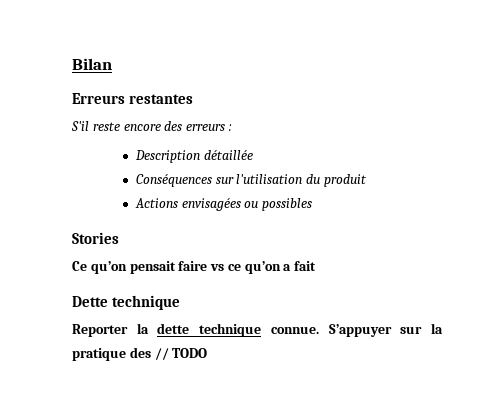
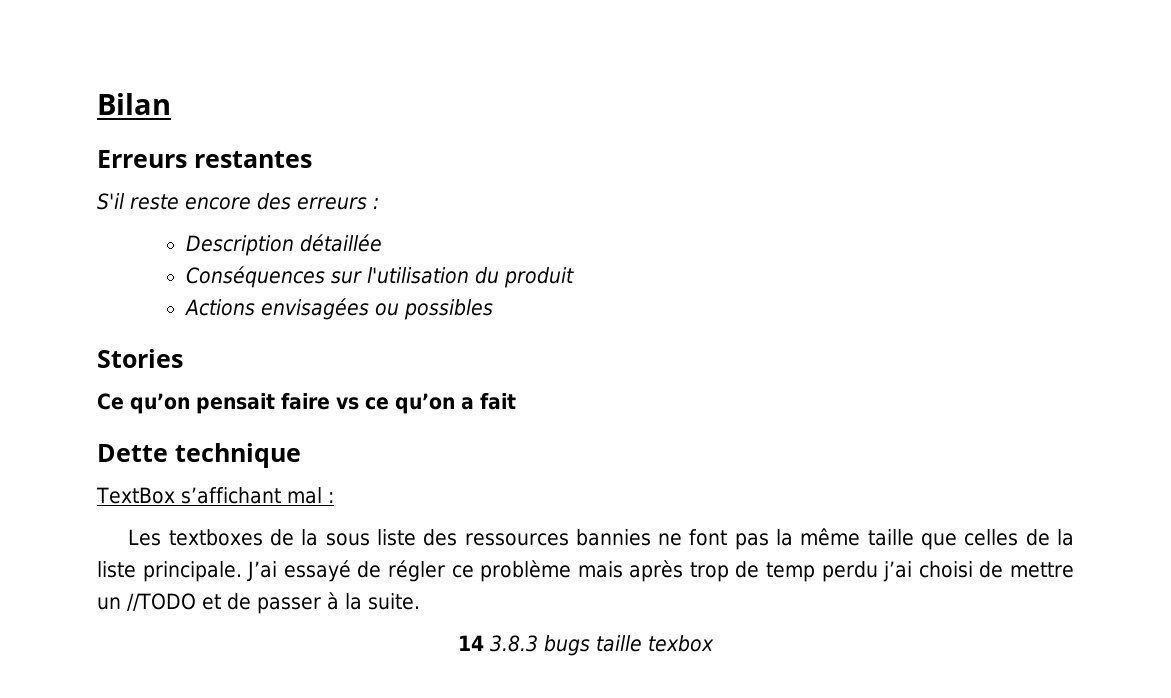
- Reporter la dette technique connue. S’appuyer sur la pratique des // TODO
+ TextBox s’affichant mal :
+ Les textboxes de la sous liste des ressources bannies ne font pas la même taille que celles de la liste principale. J’ai essayé de régler ce problème mais après trop de temp perdu j’ai choisi de mettre un //TODO et de passer à la suite.
+ 14 3.8.3 bugs taille texbox

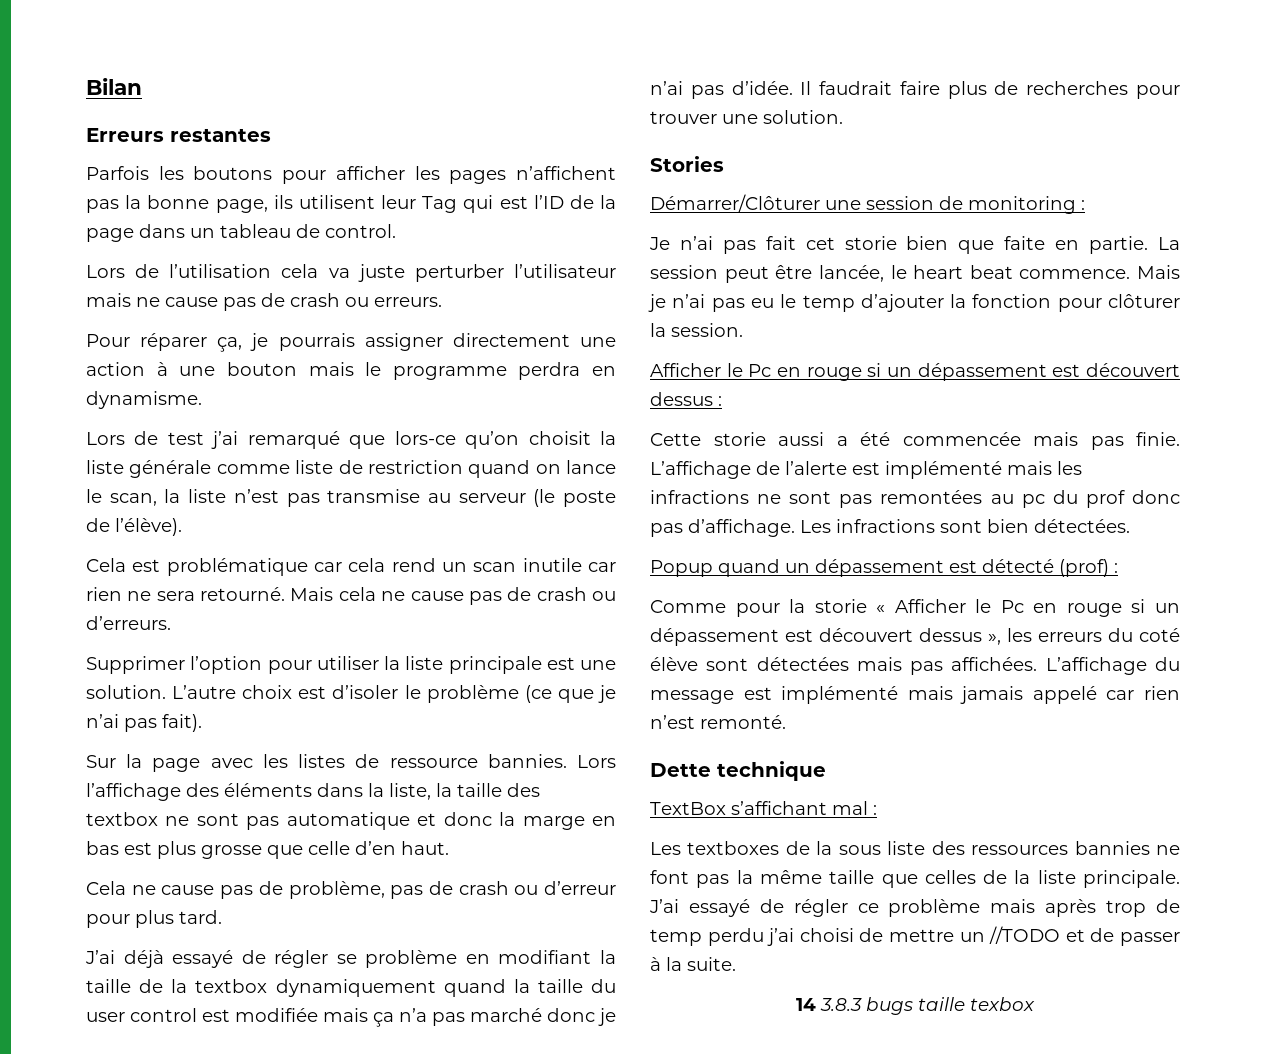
- S'il reste encore des erreurs :
- Description détaillée
- Conséquences sur l'utilisation du produit
- Actions envisagées ou possibles
+ Parfois les boutons pour afficher les pages n’affichent pas la bonne page, ils utilisent leur Tag qui est l’ID de la page dans un tableau de control.
+ Lors de l’utilisation cela va juste perturber l’utilisateur mais ne cause pas de crash ou erreurs.
+ Pour réparer ça, je pourrais assigner directement une action à une bouton mais le programme perdra en dynamisme.
+ Lors de test j’ai remarqué que lors-ce qu’on choisit la liste générale comme liste de restriction quand on lance le scan, la liste n’est pas transmise au serveur (le poste de l’élève).
+ Cela est problématique car cela rend un scan inutile car rien ne sera retourné. Mais cela ne cause pas de crash ou d’erreurs.
+ Supprimer l’option pour utiliser la liste principale est une solution. L’autre choix est d’isoler le problème (ce que je n’ai pas fait).
+ Sur la page avec les listes de ressource bannies. Lors l’affichage des éléments dans la liste, la taille des textbox ne sont pas automatique et donc la marge en bas est plus grosse que celle d’en haut.
+ Cela ne cause pas de problème, pas de crash ou d’erreur pour plus tard.
+ J’ai déjà essayé de régler se problème en modifiant la taille de la textbox dynamiquement quand la taille du user control est modifiée mais ça n’a pas marché donc je n’ai pas d’idée. Il faudrait faire plus de recherches pour trouver une solution.
  Stories
- Ce qu’on pensait faire vs ce qu’on a fait
+ Démarrer/Clôturer une session de monitoring :
+ Je n’ai pas fait cet storie bien que faite en partie. La session peut être lancée, le heart beat commence. Mais je n’ai pas eu le temp d’ajouter la fonction pour clôturer la session.
+ Afficher le Pc en rouge si un dépassement est découvert dessus :
+ Cette storie aussi a été commencée mais pas finie. L’affichage de l’alerte est implémenté mais les infractions ne sont pas remontées au pc du prof donc pas d’affichage. Les infractions sont bien détectées.
+ Popup quand un dépassement est détecté (prof) :
+ Comme pour la storie « Afficher le Pc en rouge si un dépassement est découvert dessus », les erreurs du coté élève sont détectées mais pas affichées. L’affichage du message est implémenté mais jamais appelé car rien n’est remonté.

